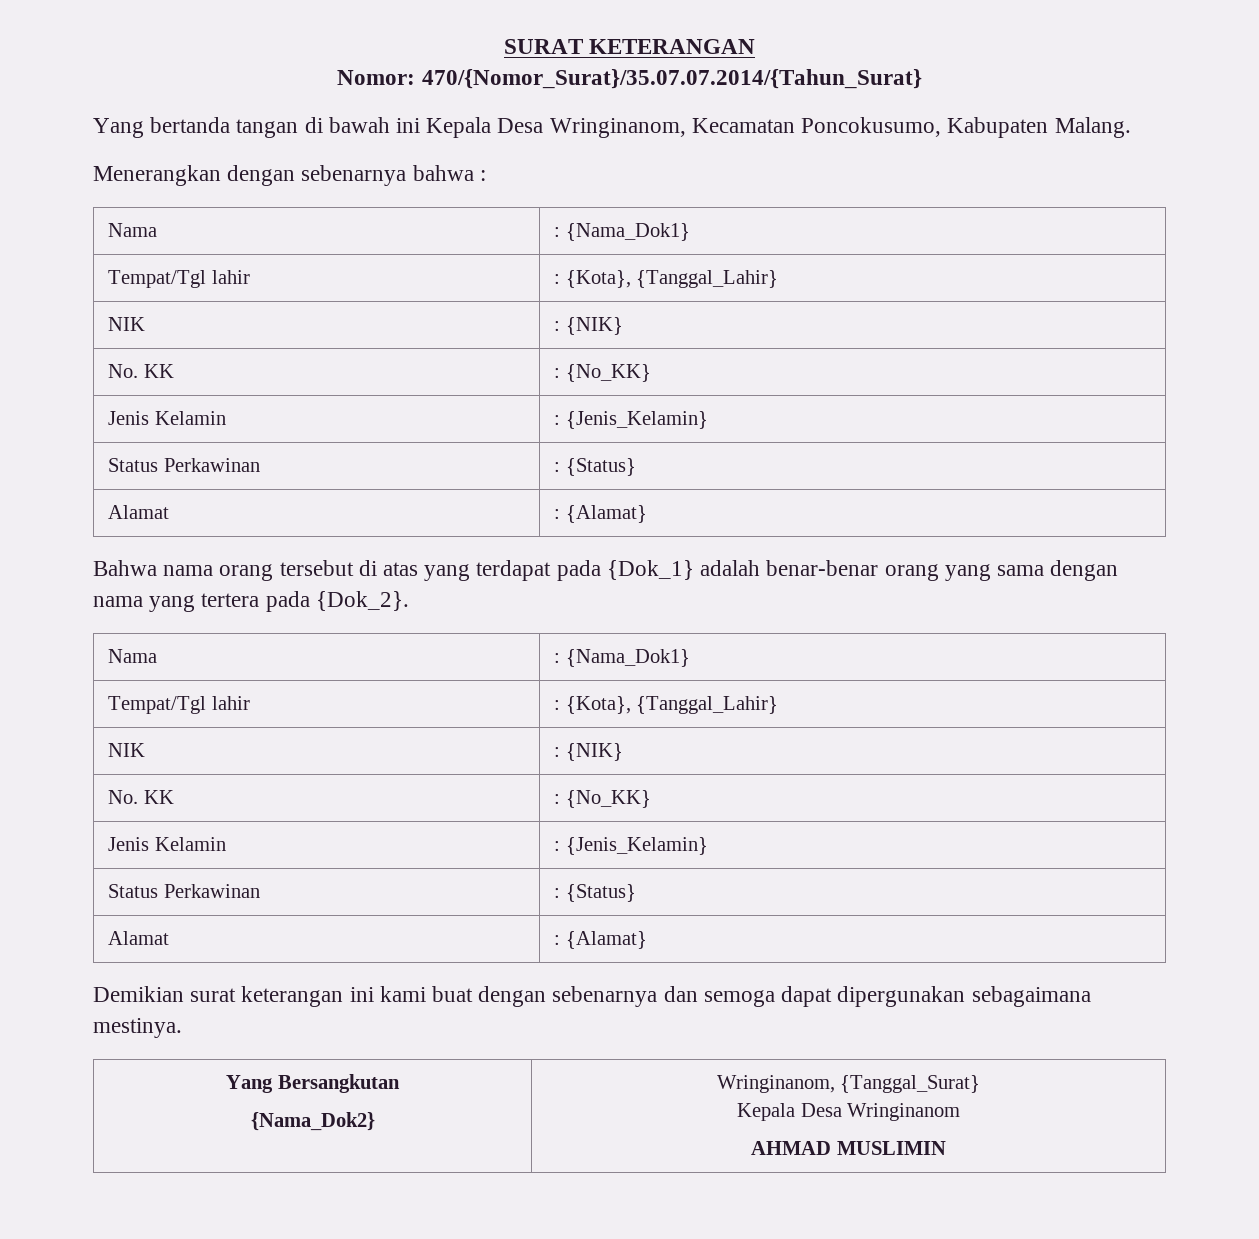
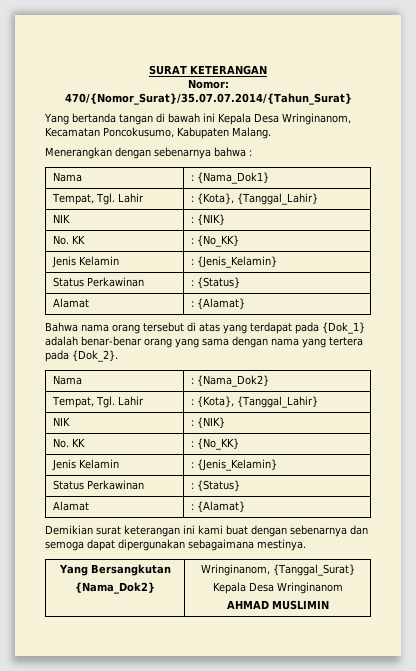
  Menerangkan dengan sebenarnya bahwa :
  Nama | : {Nama_Dok1}
- Tempat/Tgl lahir | : {Kota}, {Tanggal_Lahir}
+ Tempat, Tgl. Lahir | : {Kota}, {Tanggal_Lahir}
  Bahwa nama orang tersebut di atas yang terdapat pada {Dok_1} adalah benar-benar orang yang sama dengan nama yang tertera pada {Dok_2}.
- Nama | : {Nama_Dok1}
- Tempat/Tgl lahir | : {Kota}, {Tanggal_Lahir}
+ Nama | : {Nama_Dok2}
+ Tempat, Tgl. Lahir | : {Kota}, {Tanggal_Lahir}

